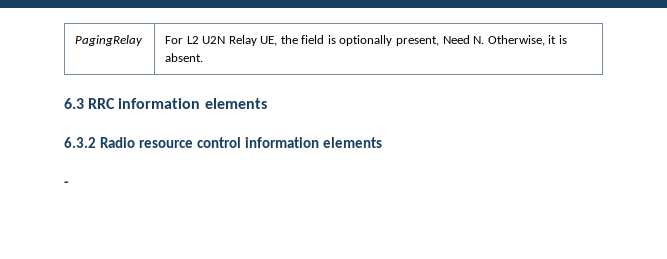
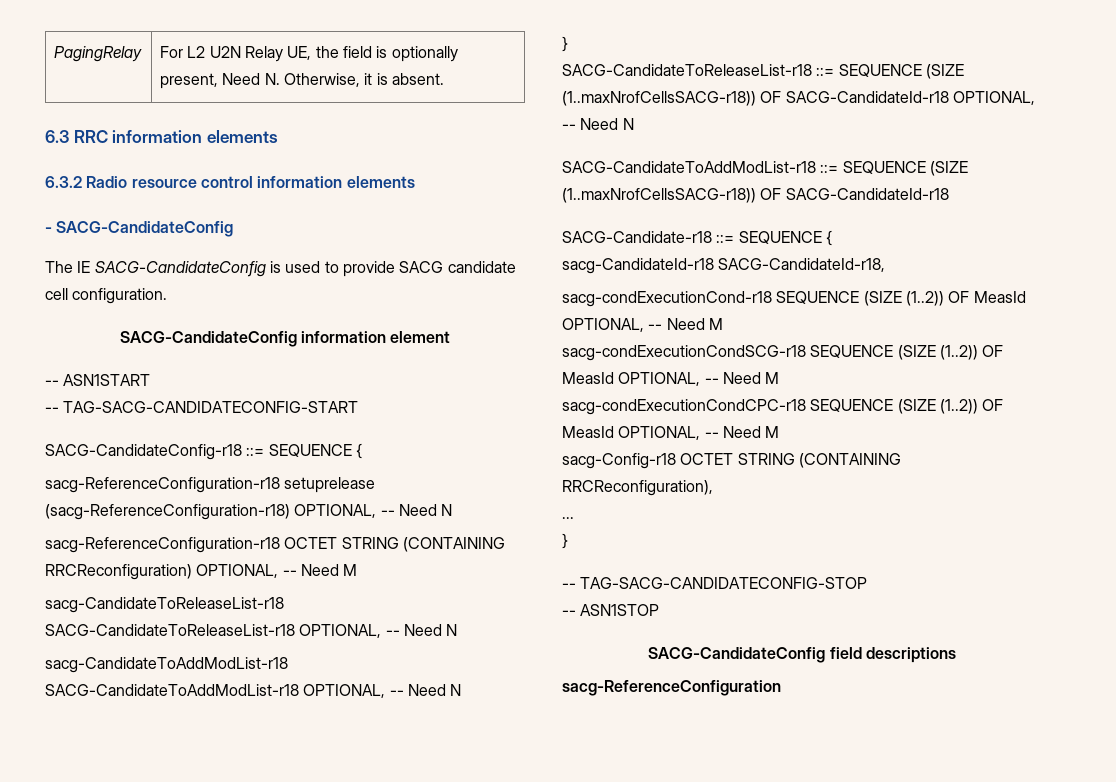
- -
+ - SACG-CandidateConfig
+ The IE SACG-CandidateConfig is used to provide SACG candidate cell configuration.
+ SACG-CandidateConfig information element
+ -- ASN1START
+ -- TAG-SACG-CANDIDATECONFIG-START
+ SACG-CandidateConfig-r18 ::= SEQUENCE {
+ sacg-ReferenceConfiguration-r18 setuprelease (sacg-ReferenceConfiguration-r18) OPTIONAL, -- Need N
+ sacg-ReferenceConfiguration-r18 OCTET STRING (CONTAINING RRCReconfiguration) OPTIONAL, -- Need M
+ sacg-CandidateToReleaseList-r18 SACG-CandidateToReleaseList-r18 OPTIONAL, -- Need N
+ sacg-CandidateToAddModList-r18 SACG-CandidateToAddModList-r18 OPTIONAL, -- Need N
+ }
+ SACG-CandidateToReleaseList-r18 ::= SEQUENCE (SIZE (1..maxNrofCellsSACG-r18)) OF SACG-CandidateId-r18 OPTIONAL, -- Need N
+ SACG-CandidateToAddModList-r18 ::= SEQUENCE (SIZE (1..maxNrofCellsSACG-r18)) OF SACG-CandidateId-r18
+ SACG-Candidate-r18 ::= SEQUENCE {
+ sacg-CandidateId-r18 SACG-CandidateId-r18,
+ sacg-condExecutionCond-r18 SEQUENCE (SIZE (1..2)) OF MeasId OPTIONAL, -- Need M
+ sacg-condExecutionCondSCG-r18 SEQUENCE (SIZE (1..2)) OF MeasId OPTIONAL, -- Need M
+ sacg-condExecutionCondCPC-r18 SEQUENCE (SIZE (1..2)) OF MeasId OPTIONAL, -- Need M
+ sacg-Config-r18 OCTET STRING (CONTAINING RRCReconfiguration),
+ ...
+ }
+ -- TAG-SACG-CANDIDATECONFIG-STOP
+ -- ASN1STOP
+ SACG-CandidateConfig field descriptions
+ sacg-ReferenceConfiguration

